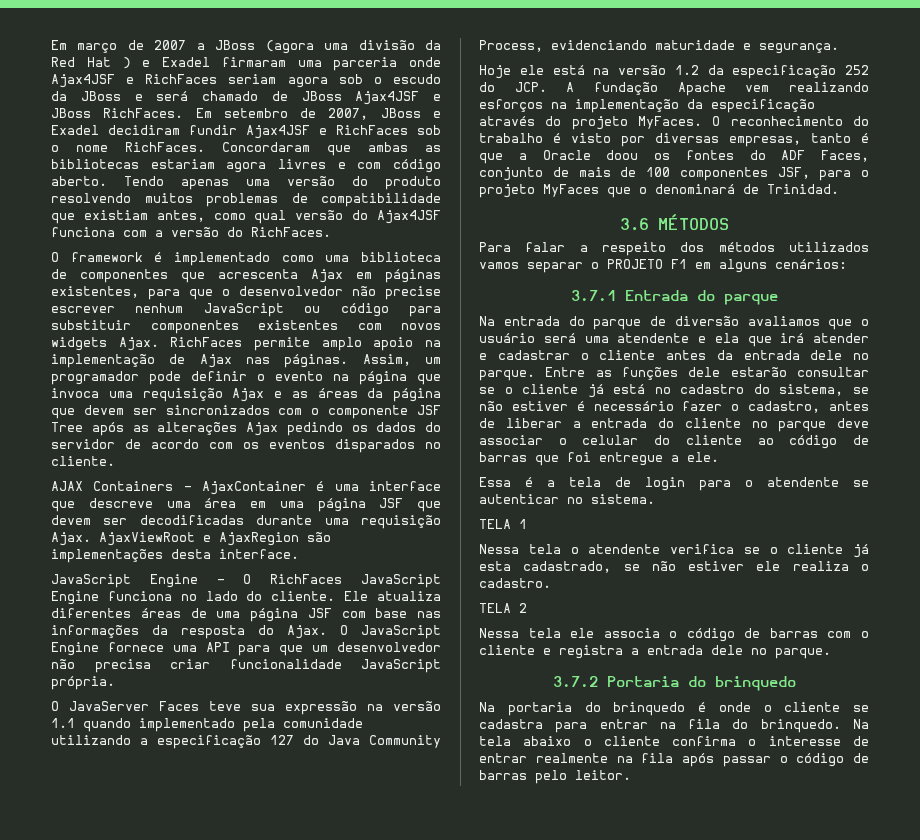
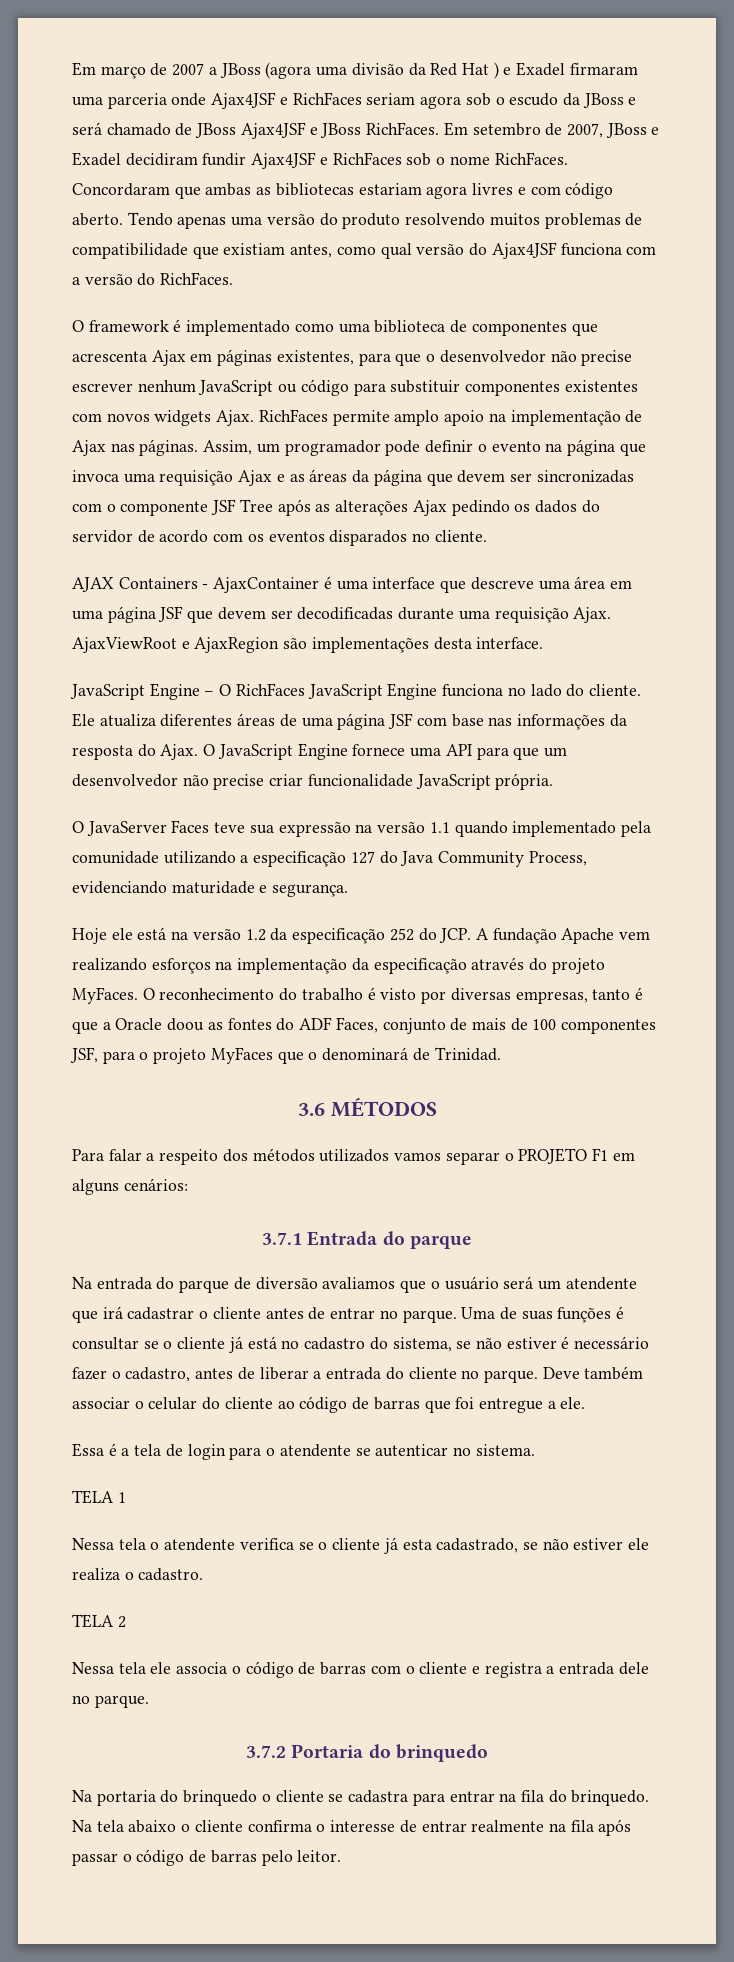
- Assim, um programador pode definir o evento na página que invoca uma requisição Ajax e as áreas da página que devem ser sincronizados com o componente JSF Tree após as alterações Ajax pedindo os dados do servidor de acordo com os eventos disparados no cliente.
+ Assim, um programador pode definir o evento na página que invoca uma requisição Ajax e as áreas da página que devem ser sincronizadas com o componente JSF Tree após as alterações Ajax pedindo os dados do servidor de acordo com os eventos disparados no cliente.
- O JavaScript Engine fornece uma API para que um desenvolvedor não precisa criar funcionalidade JavaScript própria.
+ O JavaScript Engine fornece uma API para que um desenvolvedor não precise criar funcionalidade JavaScript própria.
- O reconhecimento do trabalho é visto por diversas empresas, tanto é que a Oracle doou os fontes do ADF Faces, conjunto de mais de 100 componentes JSF, para o projeto MyFaces que o denominará de Trinidad.
+ O reconhecimento do trabalho é visto por diversas empresas, tanto é que a Oracle doou as fontes do ADF Faces, conjunto de mais de 100 componentes JSF, para o projeto MyFaces que o denominará de Trinidad.
- Na entrada do parque de diversão avaliamos que o usuário será uma atendente e ela que irá atender e cadastrar o cliente antes da entrada dele no parque. Entre as funções dele estarão consultar se o cliente já está no cadastro do sistema, se não estiver é necessário fazer o cadastro, antes de liberar a entrada do cliente no parque deve associar o celular do cliente ao código de barras que foi entregue a ele.
+ Na entrada do parque de diversão avaliamos que o usuário será um atendente que irá cadastrar o cliente antes de entrar no parque. Uma de suas funções é consultar se o cliente já está no cadastro do sistema, se não estiver é necessário fazer o cadastro, antes de liberar a entrada do cliente no parque. Deve também associar o celular do cliente ao código de barras que foi entregue a ele.
- Na portaria do brinquedo é onde o cliente se cadastra para entrar na fila do brinquedo.
+ Na portaria do brinquedo o cliente se cadastra para entrar na fila do brinquedo.

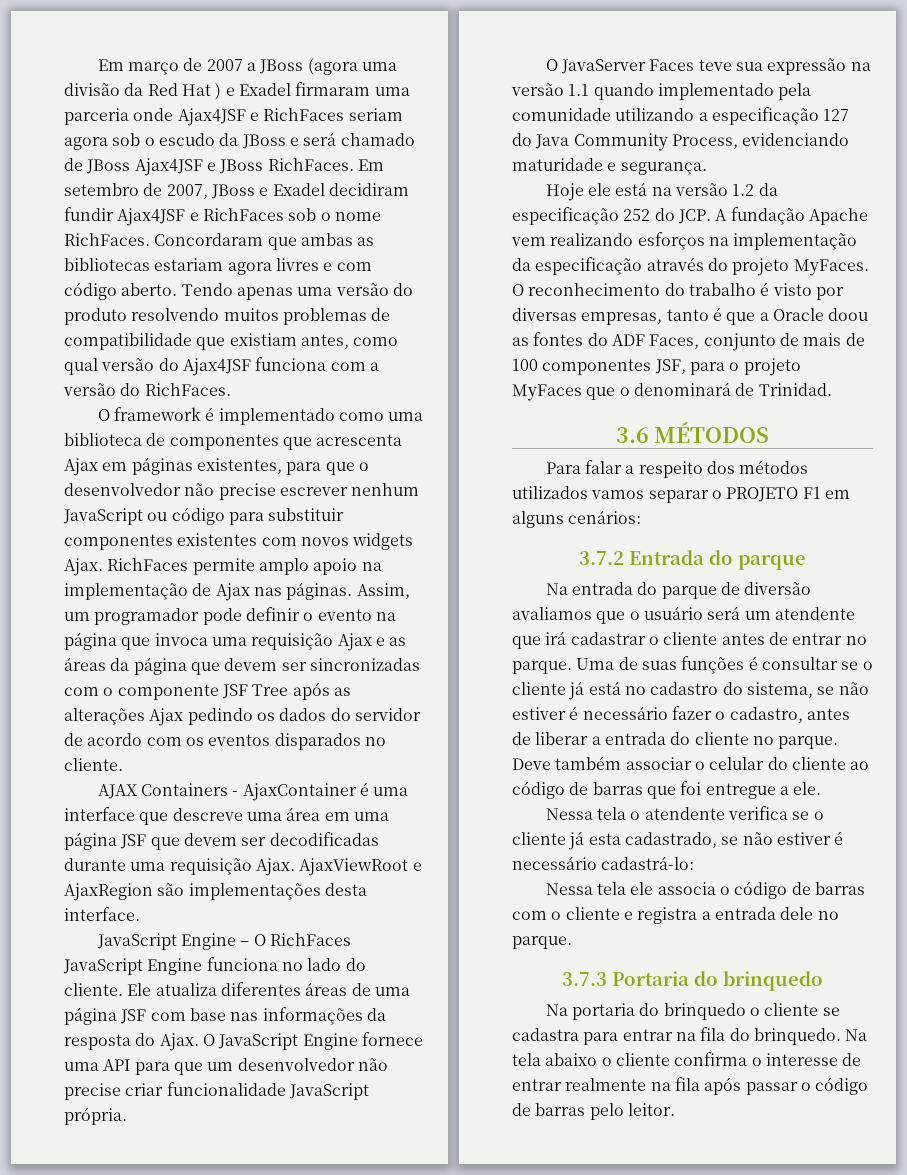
- 3.7.1 Entrada do parque
+ 3.7.2 Entrada do parque
- Essa é a tela de login para o atendente se autenticar no sistema.
- TELA 1
- Nessa tela o atendente verifica se o cliente já esta cadastrado, se não estiver ele realiza o cadastro.
- TELA 2
+ Nessa tela o atendente verifica se o cliente já esta cadastrado, se não estiver é necessário cadastrá-lo:
- 3.7.2 Portaria do brinquedo
+ 3.7.3 Portaria do brinquedo

